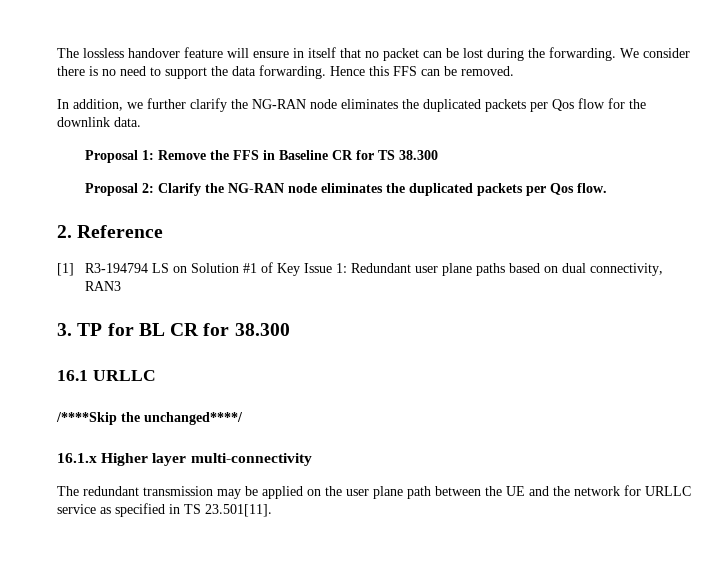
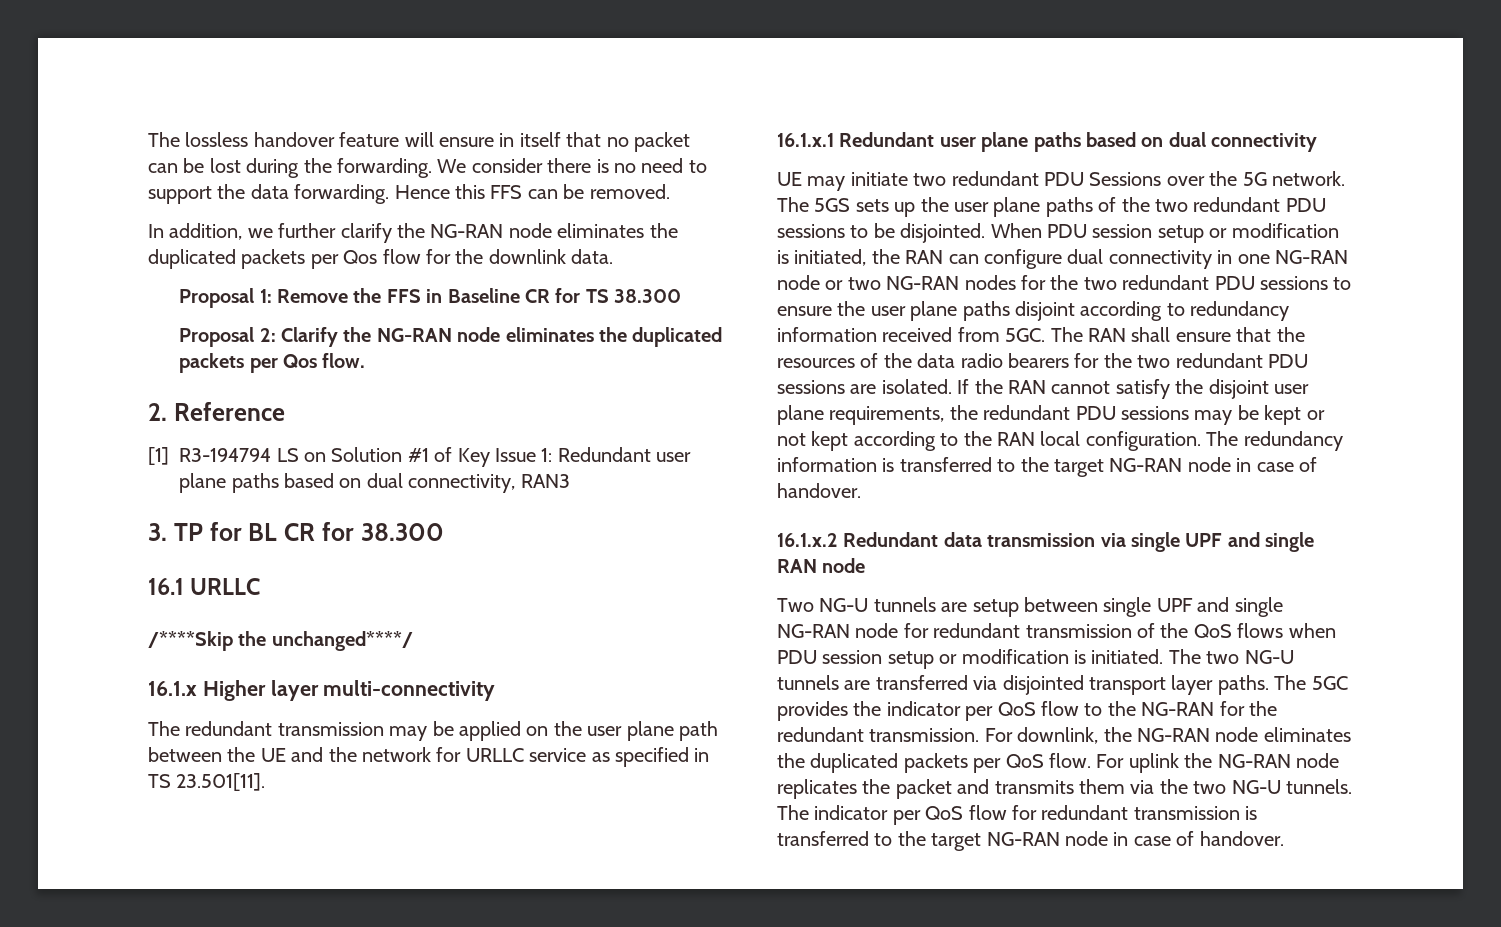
+ 16.1.x.1 Redundant user plane paths based on dual connectivity
+ UE may initiate two redundant PDU Sessions over the 5G network. The 5GS sets up the user plane paths of the two redundant PDU sessions to be disjointed. When PDU session setup or modification is initiated, the RAN can configure dual connectivity in one NG-RAN node or two NG-RAN nodes for the two redundant PDU sessions to ensure the user plane paths disjoint according to redundancy information received from 5GC. The RAN shall ensure that the resources of the data radio bearers for the two redundant PDU sessions are isolated. If the RAN cannot satisfy the disjoint user plane requirements, the redundant PDU sessions may be kept or not kept according to the RAN local configuration. The redundancy information is transferred to the target NG-RAN node in case of handover.
+ 16.1.x.2 Redundant data transmission via single UPF and single RAN node
+ Two NG-U tunnels are setup between single UPF and single NG-RAN node for redundant transmission of the QoS flows when PDU session setup or modification is initiated. The two NG-U tunnels are transferred via disjointed transport layer paths. The 5GC provides the indicator per QoS flow to the NG-RAN for the redundant transmission. For downlink, the NG-RAN node eliminates the duplicated packets per QoS flow. For uplink the NG-RAN node replicates the packet and transmits them via the two NG-U tunnels. The indicator per QoS flow for redundant transmission is transferred to the target NG-RAN node in case of handover.

